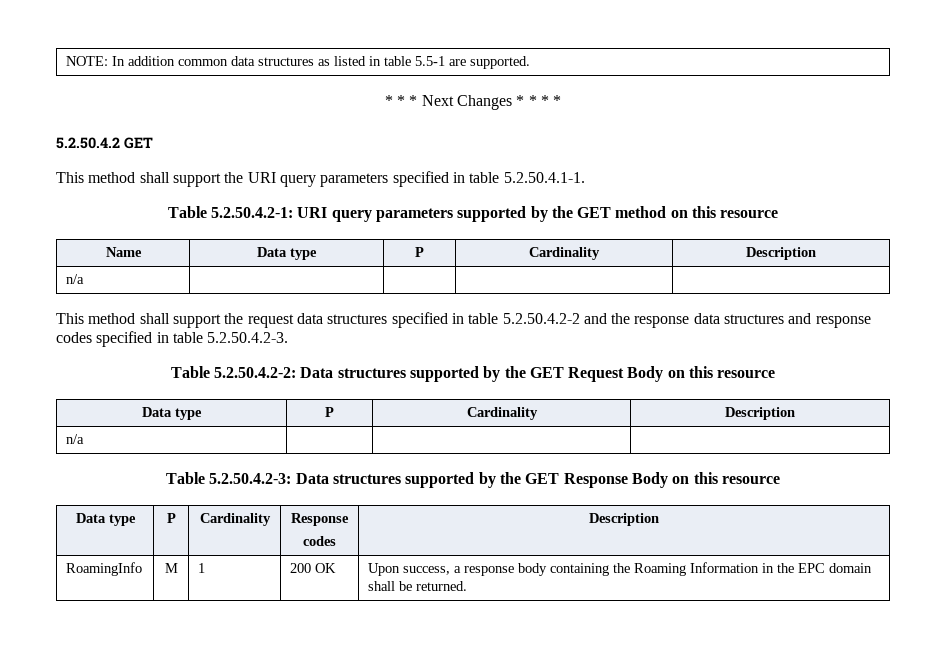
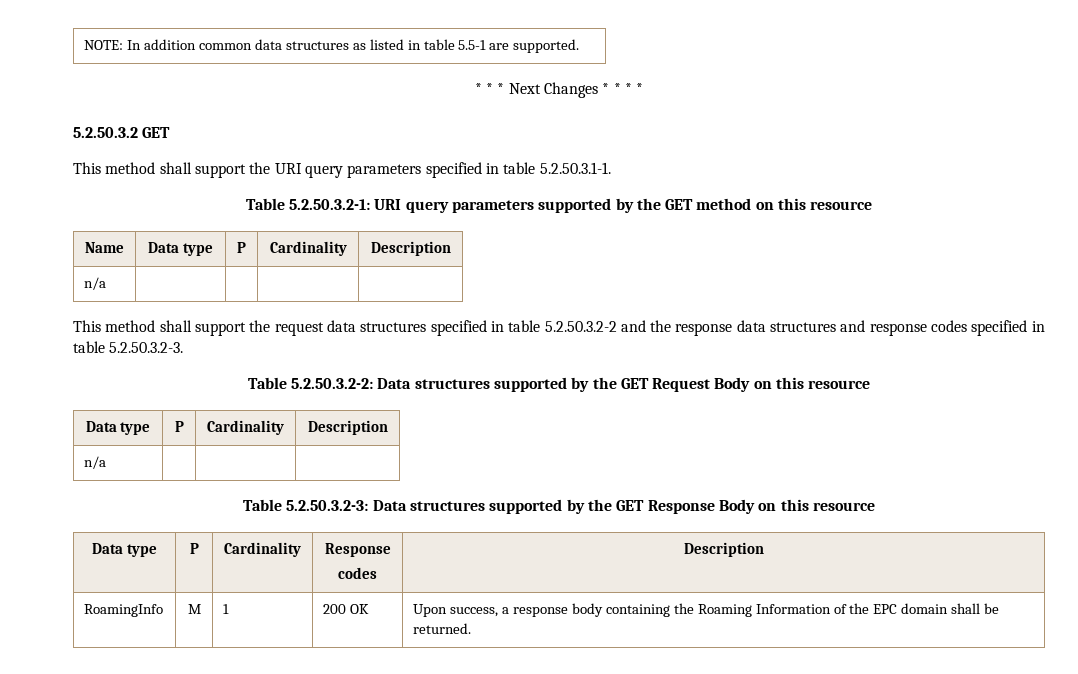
- 5.2.50.4.2 GET
+ 5.2.50.3.2 GET
- This method shall support the URI query parameters specified in table 5.2.50.4.1-1.
- Table 5.2.50.4.2-1: URI query parameters supported by the GET method on this resource
+ This method shall support the URI query parameters specified in table 5.2.50.3.1-1.
+ Table 5.2.50.3.2-1: URI query parameters supported by the GET method on this resource
- This method shall support the request data structures specified in table 5.2.50.4.2-2 and the response data structures and response codes specified in table 5.2.50.4.2-3.
- Table 5.2.50.4.2-2: Data structures supported by the GET Request Body on this resource
+ This method shall support the request data structures specified in table 5.2.50.3.2-2 and the response data structures and response codes specified in table 5.2.50.3.2-3.
+ Table 5.2.50.3.2-2: Data structures supported by the GET Request Body on this resource
- Table 5.2.50.4.2-3: Data structures supported by the GET Response Body on this resource
+ Table 5.2.50.3.2-3: Data structures supported by the GET Response Body on this resource
- RoamingInfo | M | 1 | 200 OK | Upon success, a response body containing the Roaming Information in the EPC domain shall be returned.
+ RoamingInfo | M | 1 | 200 OK | Upon success, a response body containing the Roaming Information of the EPC domain shall be returned.

